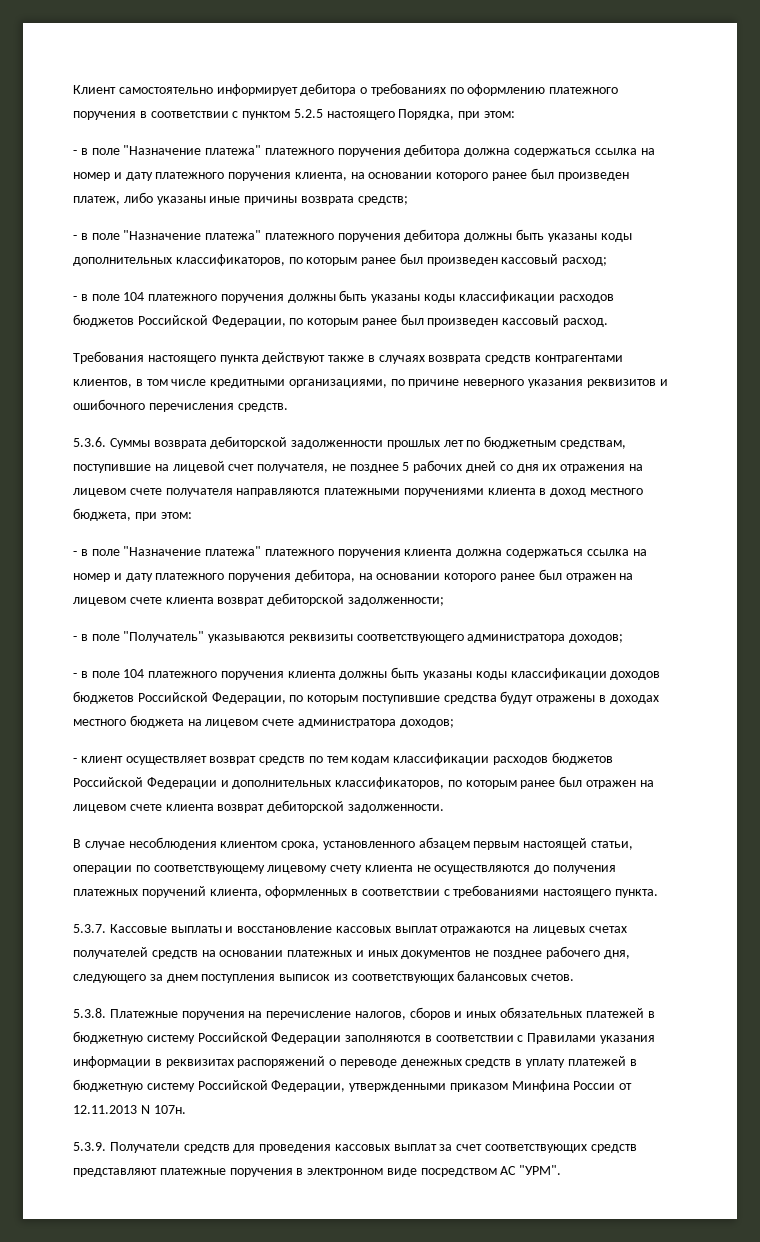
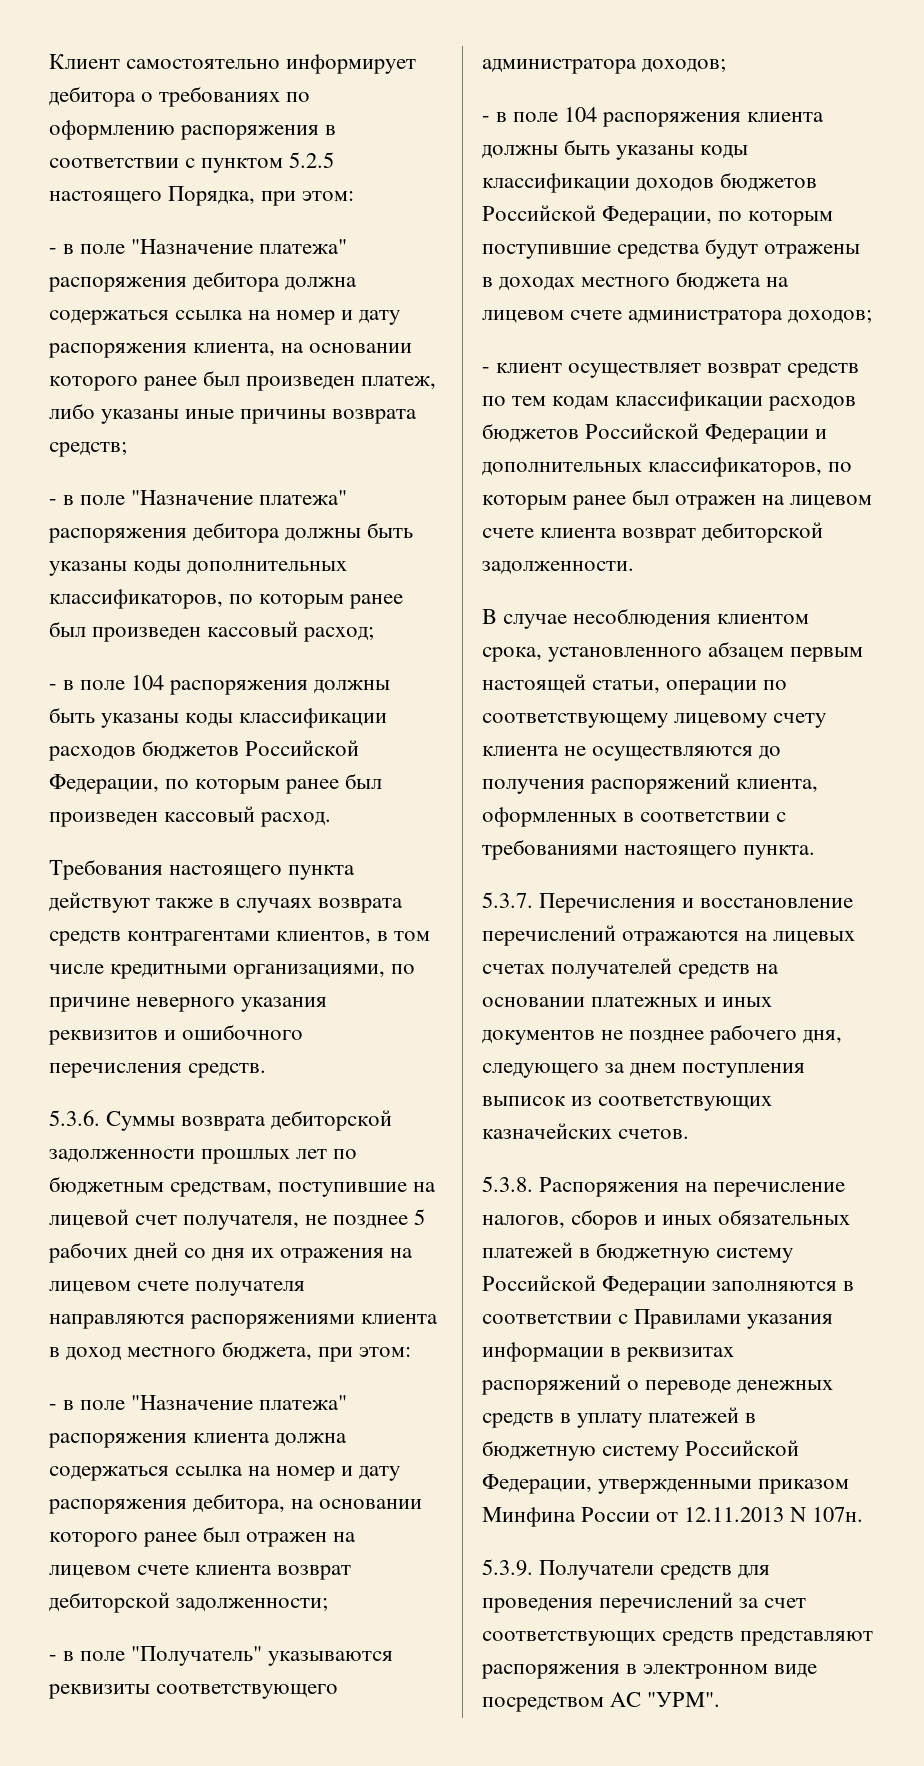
- Клиент самостоятельно информирует дебитора о требованиях по оформлению платежного поручения в соответствии с пунктом 5.2.5 настоящего Порядка, при этом:
+ Клиент самостоятельно информирует дебитора о требованиях по оформлению распоряжения в соответствии с пунктом 5.2.5 настоящего Порядка, при этом:
- - в поле "Назначение платежа" платежного поручения дебитора должна содержаться ссылка на номер и дату платежного поручения клиента, на основании которого ранее был произведен платеж, либо указаны иные причины возврата средств;
+ - в поле "Назначение платежа" распоряжения дебитора должна содержаться ссылка на номер и дату распоряжения клиента, на основании которого ранее был произведен платеж, либо указаны иные причины возврата средств;
- - в поле "Назначение платежа" платежного поручения дебитора должны быть указаны коды дополнительных классификаторов, по которым ранее был произведен кассовый расход;
+ - в поле "Назначение платежа" распоряжения дебитора должны быть указаны коды дополнительных классификаторов, по которым ранее был произведен кассовый расход;
- - в поле 104 платежного поручения должны быть указаны коды классификации расходов бюджетов Российской Федерации, по которым ранее был произведен кассовый расход.
+ - в поле 104 распоряжения должны быть указаны коды классификации расходов бюджетов Российской Федерации, по которым ранее был произведен кассовый расход.
- 5.3.6. Суммы возврата дебиторской задолженности прошлых лет по бюджетным средствам, поступившие на лицевой счет получателя, не позднее 5 рабочих дней со дня их отражения на лицевом счете получателя направляются платежными поручениями клиента в доход местного бюджета, при этом:
+ 5.3.6. Суммы возврата дебиторской задолженности прошлых лет по бюджетным средствам, поступившие на лицевой счет получателя, не позднее 5 рабочих дней со дня их отражения на лицевом счете получателя направляются распоряжениями клиента в доход местного бюджета, при этом:
- - в поле "Назначение платежа" платежного поручения клиента должна содержаться ссылка на номер и дату платежного поручения дебитора, на основании которого ранее был отражен на лицевом счете клиента возврат дебиторской задолженности;
+ - в поле "Назначение платежа" распоряжения клиента должна содержаться ссылка на номер и дату распоряжения дебитора, на основании которого ранее был отражен на лицевом счете клиента возврат дебиторской задолженности;
- - в поле 104 платежного поручения клиента должны быть указаны коды классификации доходов бюджетов Российской Федерации, по которым поступившие средства будут отражены в доходах местного бюджета на лицевом счете администратора доходов;
+ - в поле 104 распоряжения клиента должны быть указаны коды классификации доходов бюджетов Российской Федерации, по которым поступившие средства будут отражены в доходах местного бюджета на лицевом счете администратора доходов;
- В случае несоблюдения клиентом срока, установленного абзацем первым настоящей статьи, операции по соответствующему лицевому счету клиента не осуществляются до получения платежных поручений клиента, оформленных в соответствии с требованиями настоящего пункта.
+ В случае несоблюдения клиентом срока, установленного абзацем первым настоящей статьи, операции по соответствующему лицевому счету клиента не осуществляются до получения распоряжений клиента, оформленных в соответствии с требованиями настоящего пункта.
- 5.3.7. Кассовые выплаты и восстановление кассовых выплат отражаются на лицевых счетах получателей средств на основании платежных и иных документов не позднее рабочего дня, следующего за днем поступления выписок из соответствующих балансовых счетов.
+ 5.3.7. Перечисления и восстановление перечислений отражаются на лицевых счетах получателей средств на основании платежных и иных документов не позднее рабочего дня, следующего за днем поступления выписок из соответствующих казначейских счетов.
- 5.3.8. Платежные поручения на перечисление налогов, сборов и иных обязательных платежей в бюджетную систему Российской Федерации заполняются в соответствии с Правилами указания информации в реквизитах распоряжений о переводе денежных средств в уплату платежей в бюджетную систему Российской Федерации, утвержденными приказом Минфина России от 12.11.2013 N 107н.
+ 5.3.8. Распоряжения на перечисление налогов, сборов и иных обязательных платежей в бюджетную систему Российской Федерации заполняются в соответствии с Правилами указания информации в реквизитах распоряжений о переводе денежных средств в уплату платежей в бюджетную систему Российской Федерации, утвержденными приказом Минфина России от 12.11.2013 N 107н.
- 5.3.9. Получатели средств для проведения кассовых выплат за счет соответствующих средств представляют платежные поручения в электронном виде посредством АС "УРМ".
+ 5.3.9. Получатели средств для проведения перечислений за счет соответствующих средств представляют распоряжения в электронном виде посредством АС "УРМ".

